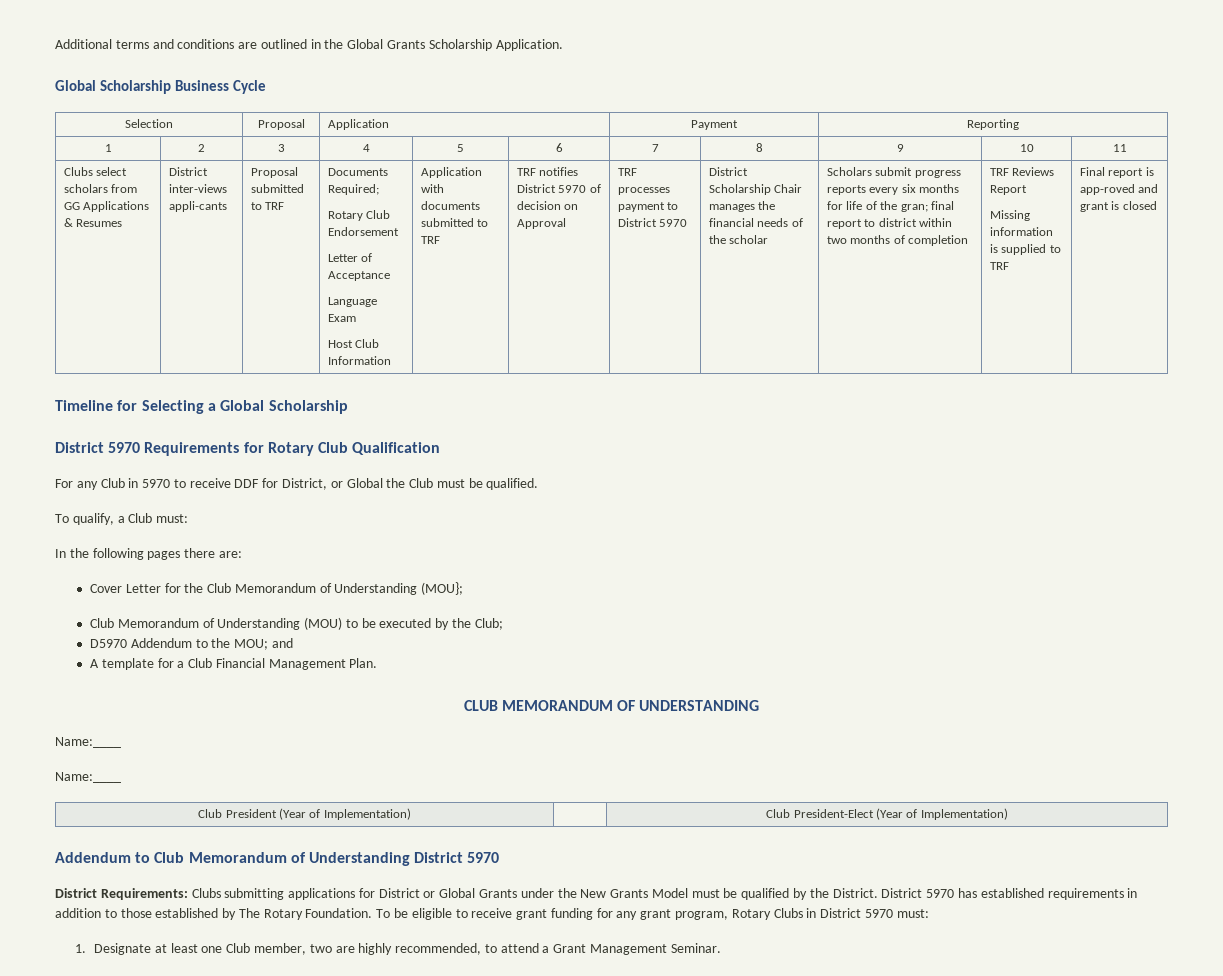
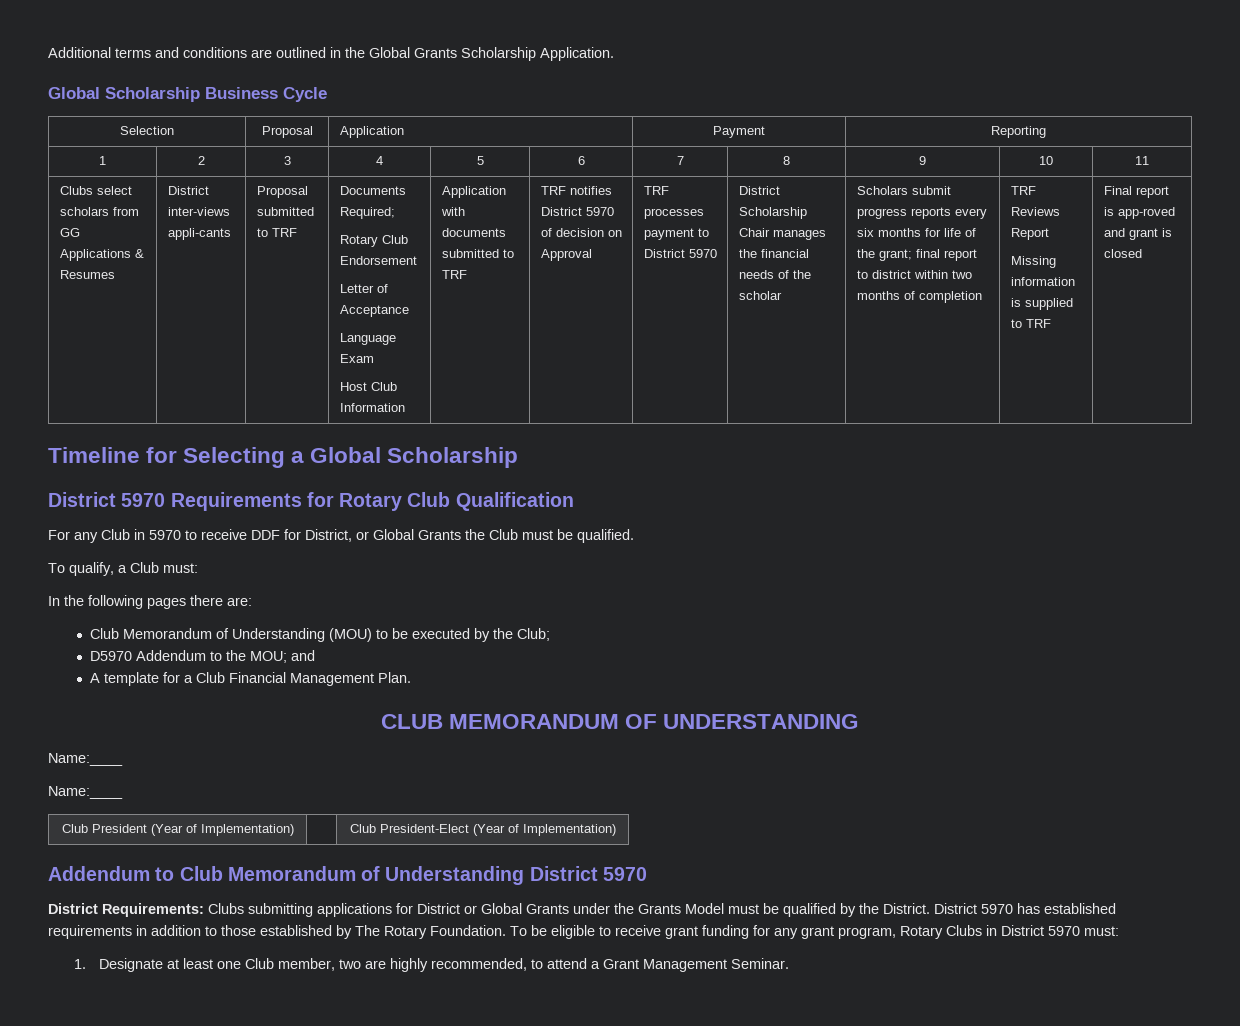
- Scholars submit progress reports every six months for life of the gran; final report to district within two months of completion
+ Scholars submit progress reports every six months for life of the grant; final report to district within two months of completion
- For any Club in 5970 to receive DDF for District, or Global the Club must be qualified.
+ For any Club in 5970 to receive DDF for District, or Global Grants the Club must be qualified.
- Cover Letter for the Club Memorandum of Understanding (MOU};
- District Requirements: Clubs submitting applications for District or Global Grants under the New Grants Model must be qualified by the District.
+ District Requirements: Clubs submitting applications for District or Global Grants under the Grants Model must be qualified by the District.

